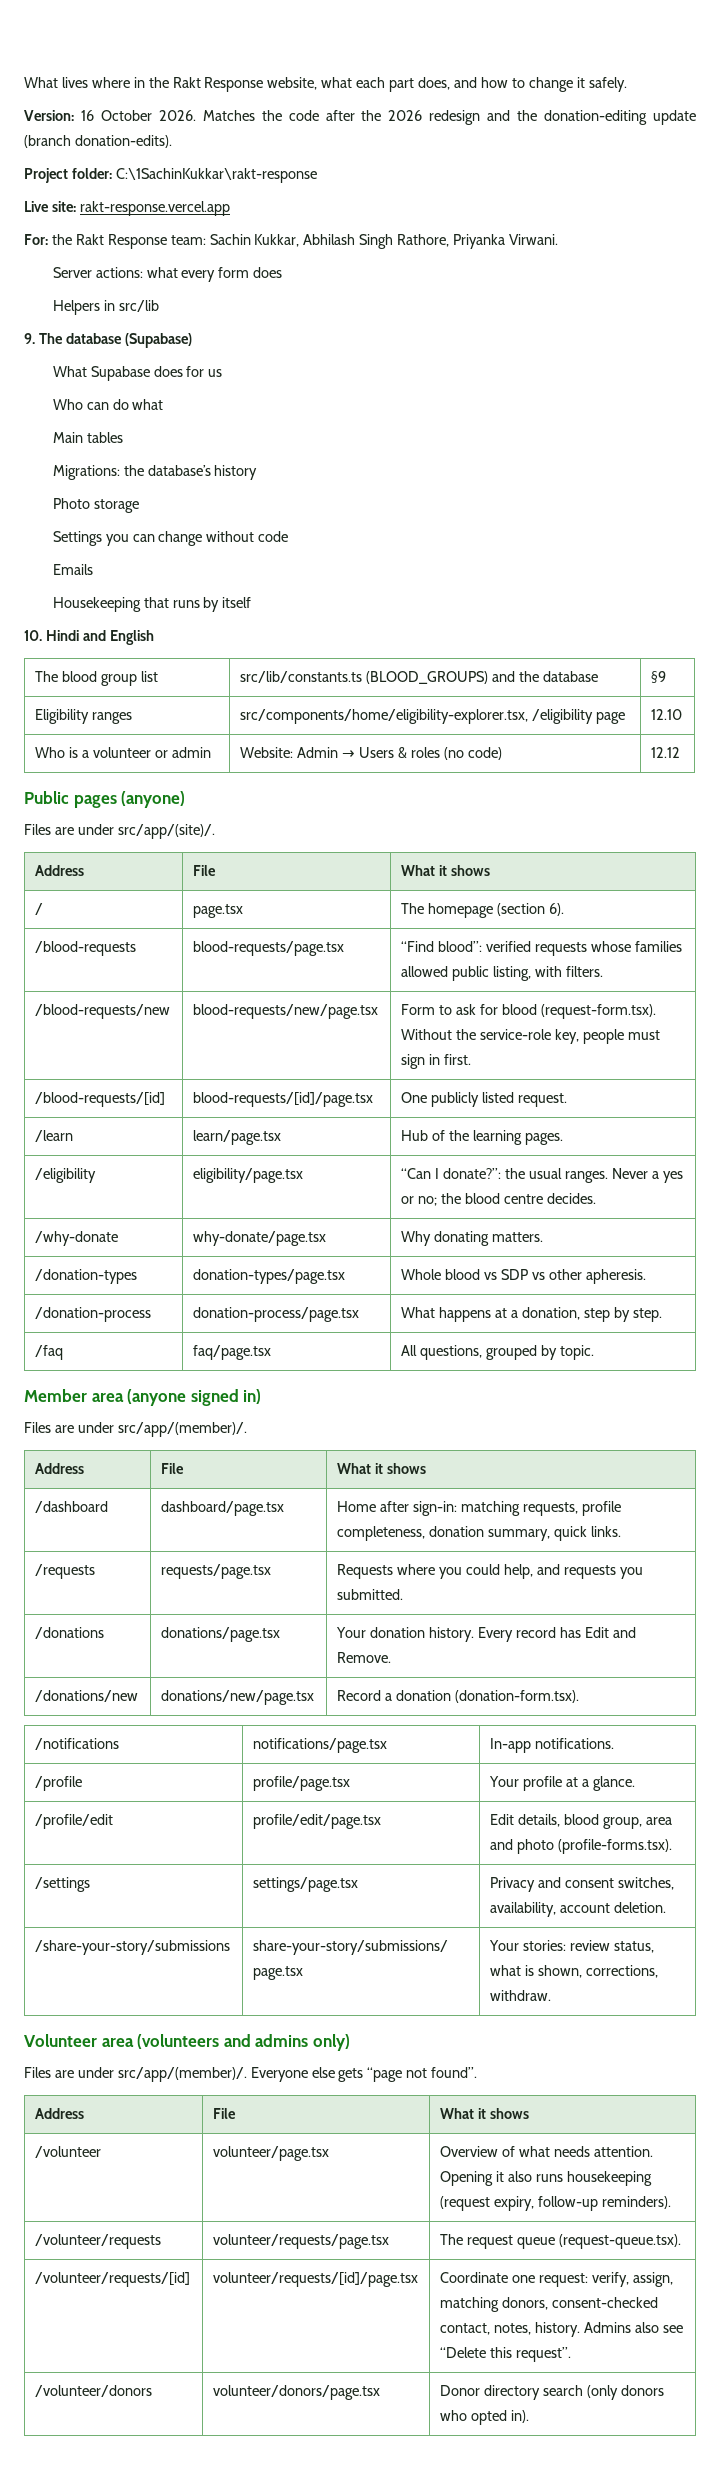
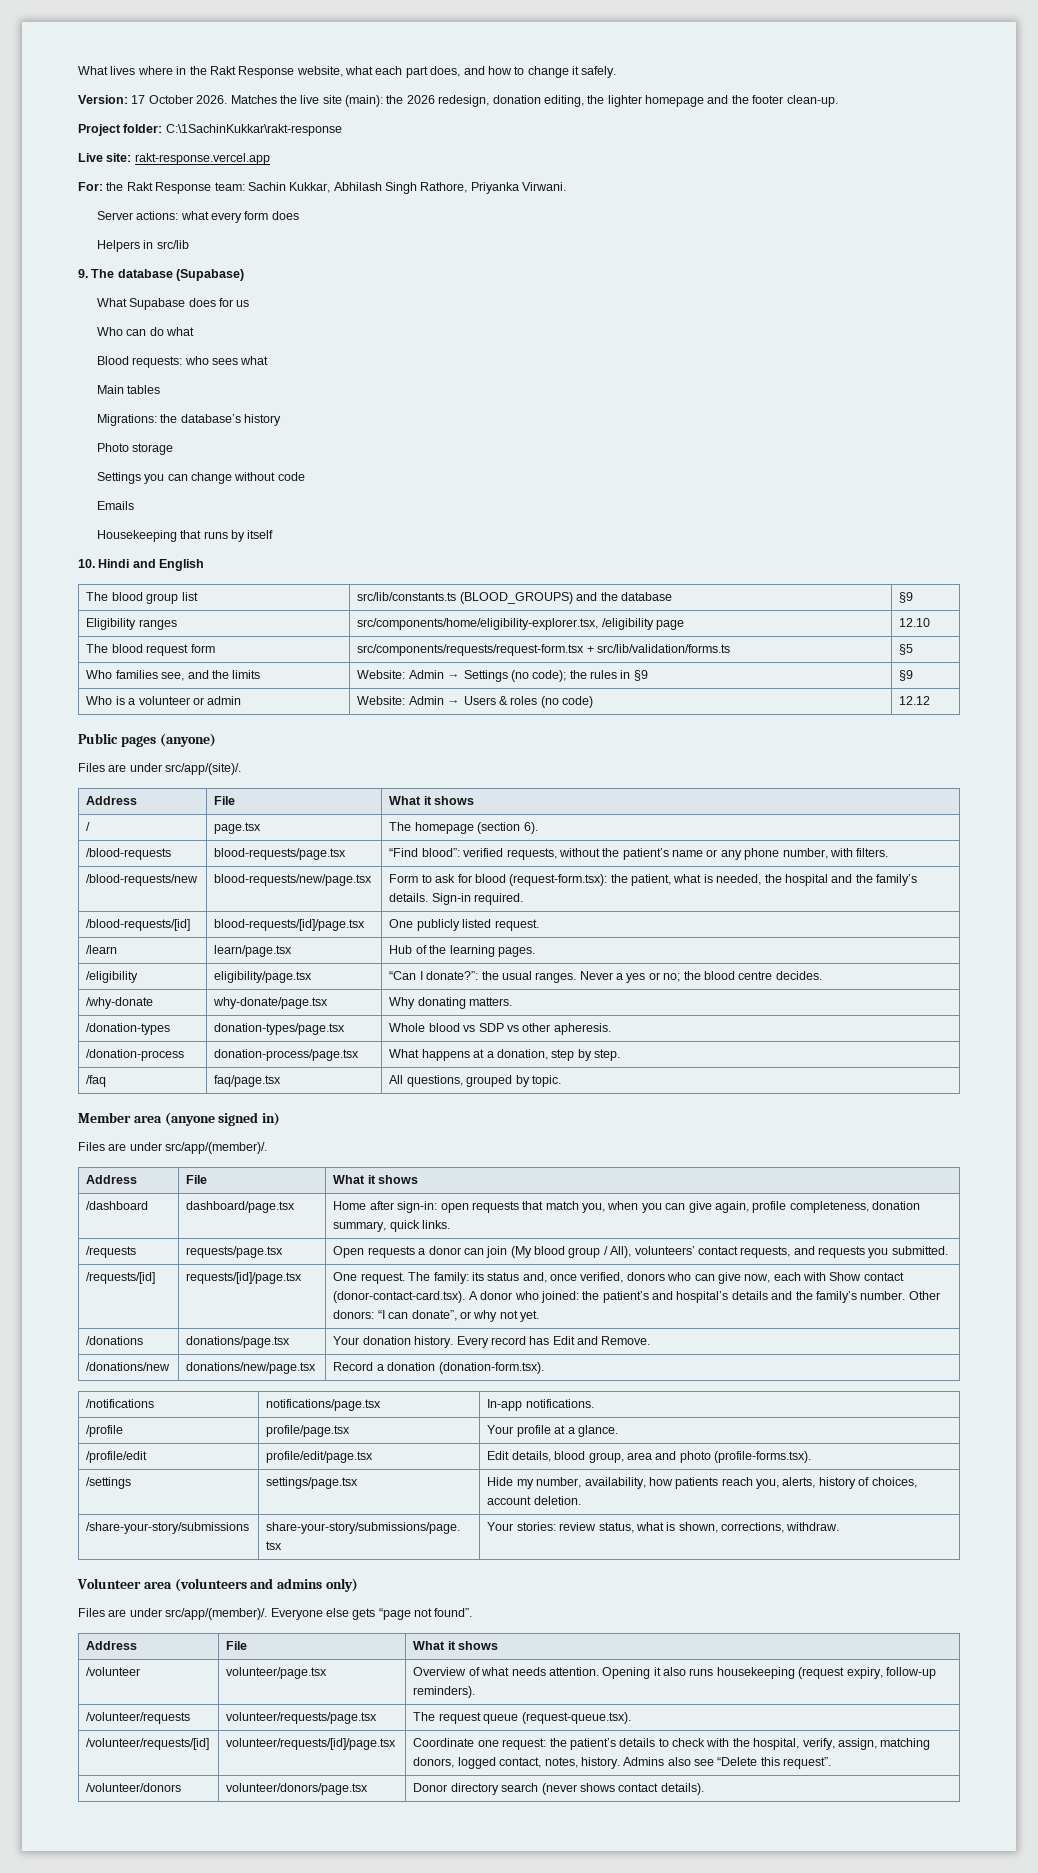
- Version: 16 October 2026.
+ Version: 17 October 2026.
- Matches the code after the 2026 redesign and the donation-editing update (branch donation-edits).
+ Matches the live site (main): the 2026 redesign, donation editing, the lighter homepage and the footer clean-up.
+ Blood requests: who sees what
+ The blood request form | src/components/requests/request-form.tsx + src/lib/validation/forms.ts | §5
+ Who families see, and the limits | Website: Admin → Settings (no code); the rules in §9 | §9
- /blood-requests | blood-requests/page.tsx | “Find blood”: verified requests whose families allowed public listing, with filters.
+ /blood-requests | blood-requests/page.tsx | “Find blood”: verified requests, without the patient’s name or any phone number, with filters.
- /blood-requests/new | blood-requests/new/page.tsx | Form to ask for blood (request-form.tsx). Without the service-role key, people must sign in first.
+ /blood-requests/new | blood-requests/new/page.tsx | Form to ask for blood (request-form.tsx): the patient, what is needed, the hospital and the family’s details. Sign-in required.
- /dashboard | dashboard/page.tsx | Home after sign-in: matching requests, profile completeness, donation summary, quick links.
+ /dashboard | dashboard/page.tsx | Home after sign-in: open requests that match you, when you can give again, profile completeness, donation summary, quick links.
- /requests | requests/page.tsx | Requests where you could help, and requests you submitted.
+ /requests | requests/page.tsx | Open requests a donor can join (My blood group / All), volunteers’ contact requests, and requests you submitted.
+ /requests/[id] | requests/[id]/page.tsx | One request. The family: its status and, once verified, donors who can give now, each with Show contact (donor-contact-card.tsx). A donor who joined: the patient’s and hospital’s details and the family’s number. Other donors: “I can donate”, or why not yet.
- /settings | settings/page.tsx | Privacy and consent switches, availability, account deletion.
+ /settings | settings/page.tsx | Hide my number, availability, how patients reach you, alerts, history of choices, account deletion.
- /volunteer/requests/[id] | volunteer/requests/[id]/page.tsx | Coordinate one request: verify, assign, matching donors, consent-checked contact, notes, history. Admins also see “Delete this request”.
+ /volunteer/requests/[id] | volunteer/requests/[id]/page.tsx | Coordinate one request: the patient’s details to check with the hospital, verify, assign, matching donors, logged contact, notes, history. Admins also see “Delete this request”.
- /volunteer/donors | volunteer/donors/page.tsx | Donor directory search (only donors who opted in).
+ /volunteer/donors | volunteer/donors/page.tsx | Donor directory search (never shows contact details).

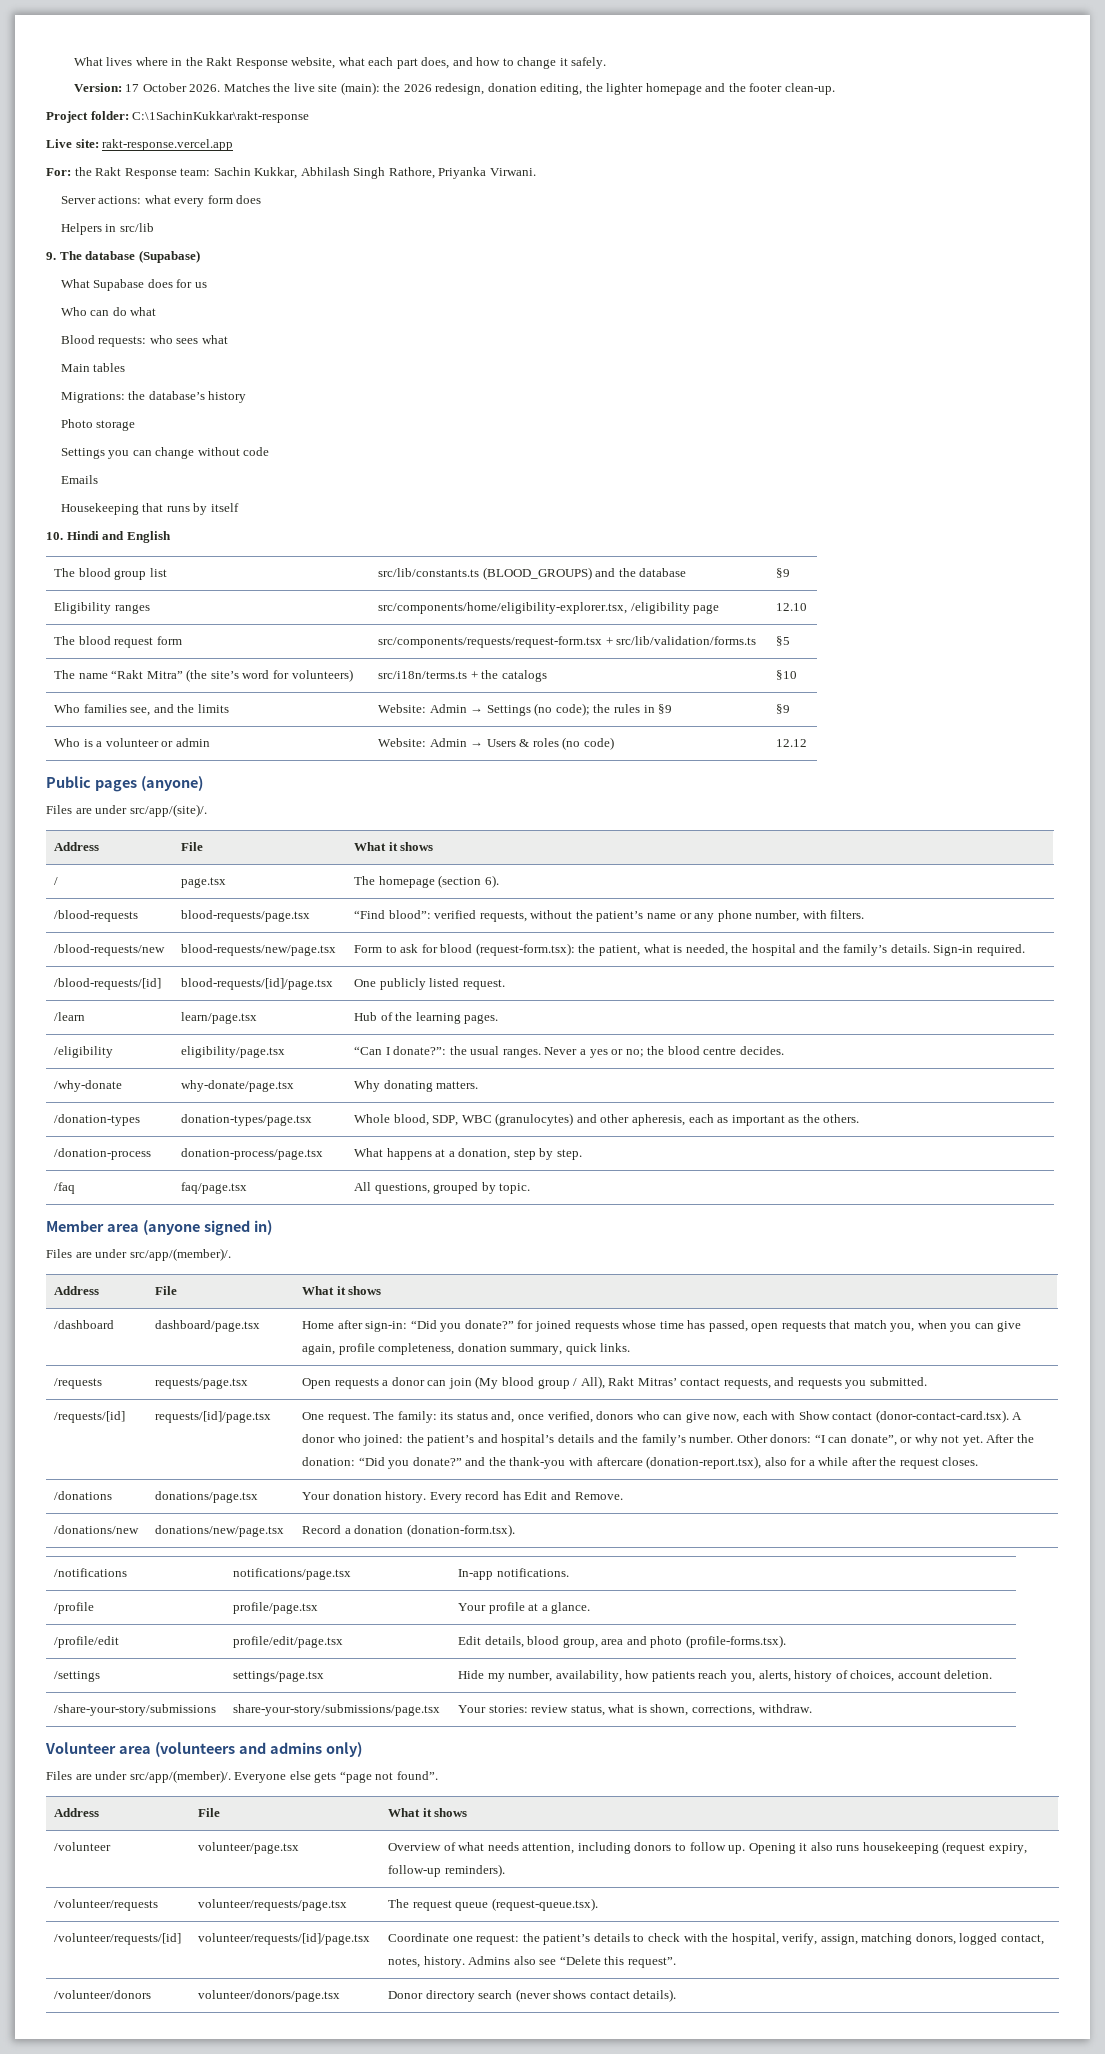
+ The name “Rakt Mitra” (the site’s word for volunteers) | src/i18n/terms.ts + the catalogs | §10
- /donation-types | donation-types/page.tsx | Whole blood vs SDP vs other apheresis.
+ /donation-types | donation-types/page.tsx | Whole blood, SDP, WBC (granulocytes) and other apheresis, each as important as the others.
- /dashboard | dashboard/page.tsx | Home after sign-in: open requests that match you, when you can give again, profile completeness, donation summary, quick links.
+ /dashboard | dashboard/page.tsx | Home after sign-in: “Did you donate?” for joined requests whose time has passed, open requests that match you, when you can give again, profile completeness, donation summary, quick links.
- /requests | requests/page.tsx | Open requests a donor can join (My blood group / All), volunteers’ contact requests, and requests you submitted.
+ /requests | requests/page.tsx | Open requests a donor can join (My blood group / All), Rakt Mitras’ contact requests, and requests you submitted.
+ After the donation: “Did you donate?” and the thank-you with aftercare (donation-report.tsx), also for a while after the request closes.
- /volunteer | volunteer/page.tsx | Overview of what needs attention. Opening it also runs housekeeping (request expiry, follow-up reminders).
+ /volunteer | volunteer/page.tsx | Overview of what needs attention, including donors to follow up. Opening it also runs housekeeping (request expiry, follow-up reminders).

